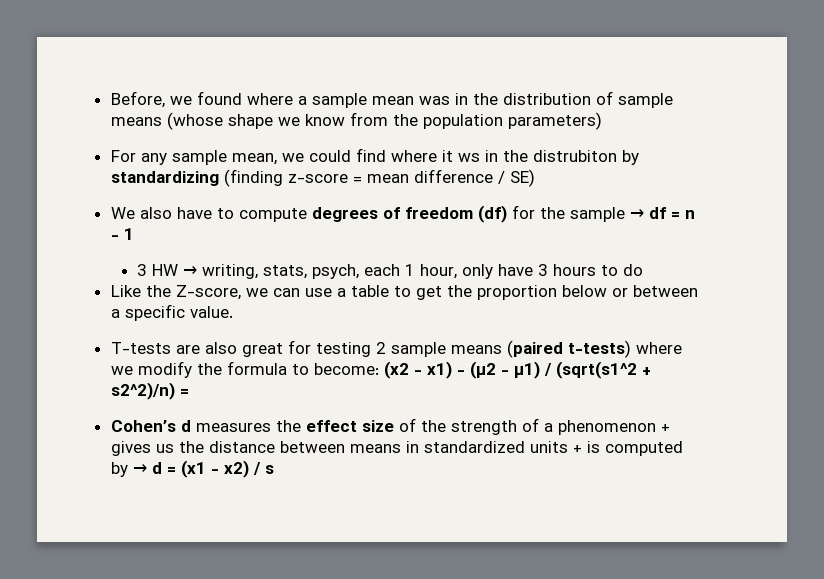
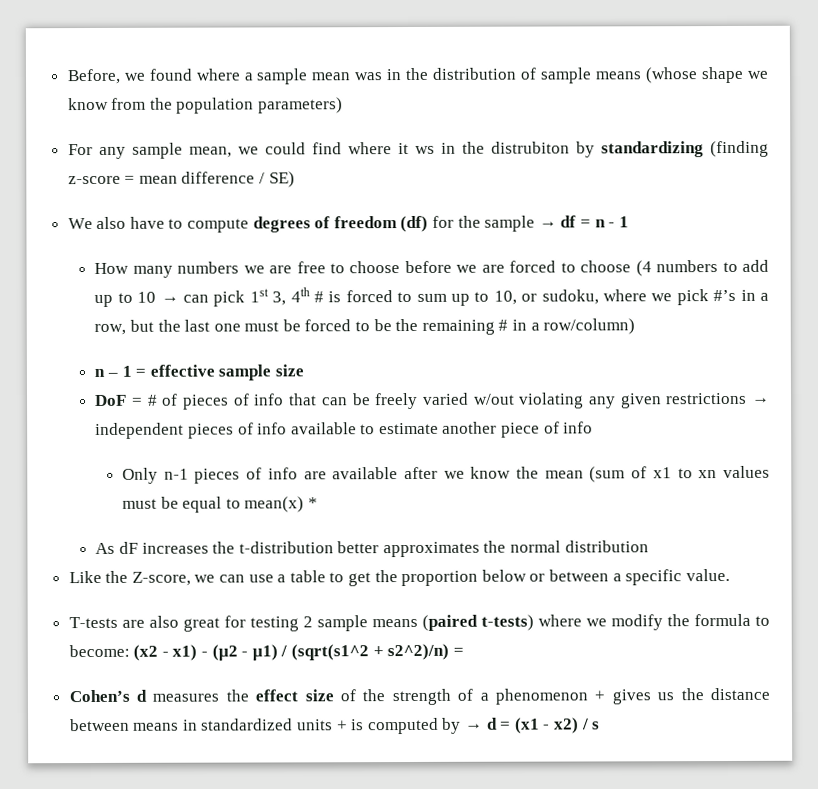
- 3 HW → writing, stats, psych, each 1 hour, only have 3 hours to do
+ How many numbers we are free to choose before we are forced to choose (4 numbers to add up to 10 → can pick 1st 3, 4th # is forced to sum up to 10, or sudoku, where we pick #’s in a row, but the last one must be forced to be the remaining # in a row/column)
+ n – 1 = effective sample size
+ DoF = # of pieces of info that can be freely varied w/out violating any given restrictions → independent pieces of info available to estimate another piece of info
+ Only n-1 pieces of info are available after we know the mean (sum of x1 to xn values must be equal to mean(x) *
+ As dF increases the t-distribution better approximates the normal distribution

